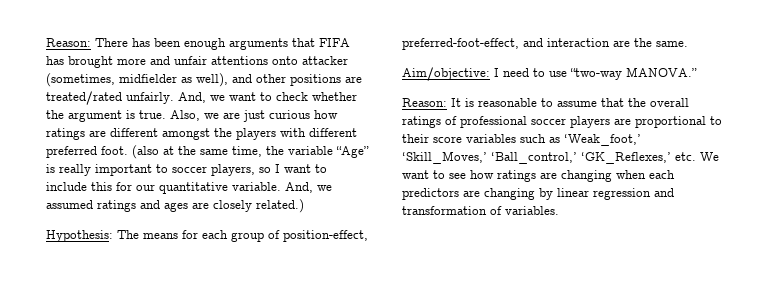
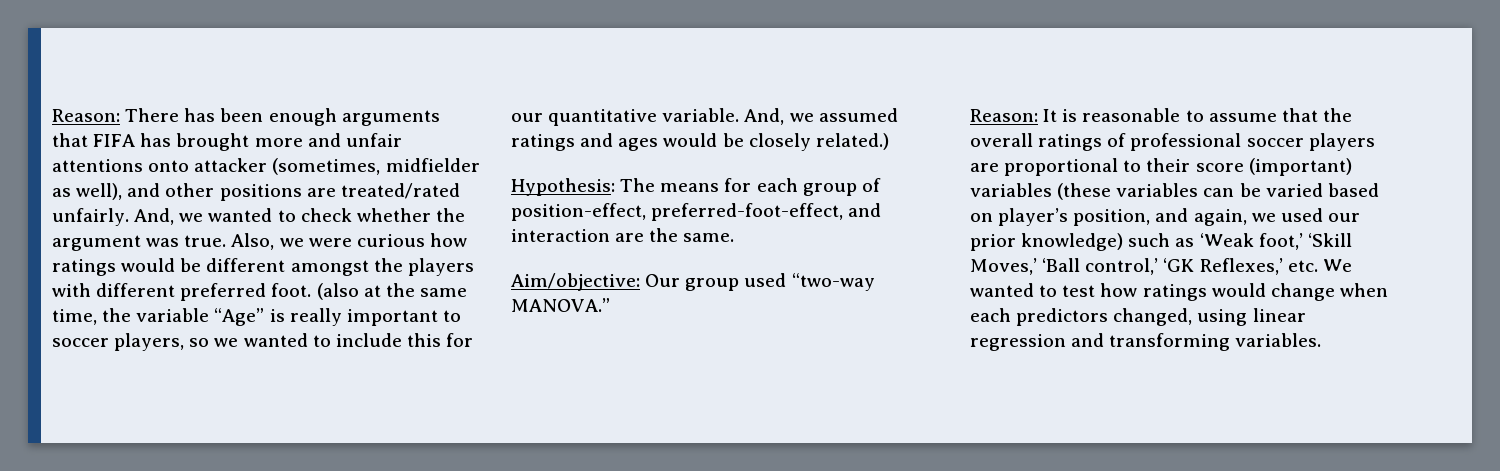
- And, we want to check whether the argument is true.
+ And, we wanted to check whether the argument was true.
- Also, we are just curious how ratings are different amongst the players with different preferred foot.
+ Also, we were curious how ratings would be different amongst the players with different preferred foot.
- (also at the same time, the variable “Age” is really important to soccer players, so I want to include this for our quantitative variable.
+ (also at the same time, the variable “Age” is really important to soccer players, so we wanted to include this for our quantitative variable.
- And, we assumed ratings and ages are closely related.)
+ And, we assumed ratings and ages would be closely related.)
- Aim/objective: I need to use “two-way MANOVA.”
+ Aim/objective: Our group used “two-way MANOVA.”
- Reason: It is reasonable to assume that the overall ratings of professional soccer players are proportional to their score variables such as ‘Weak_foot,’ ‘Skill_Moves,’ ‘Ball_control,’ ‘GK_Reflexes,’ etc. We want to see how ratings are changing when each predictors are changing by linear regression and transformation of variables.
+ Reason: It is reasonable to assume that the overall ratings of professional soccer players are proportional to their score (important) variables (these variables can be varied based on player’s position, and again, we used our prior knowledge) such as ‘Weak foot,’ ‘Skill Moves,’ ‘Ball control,’ ‘GK Reflexes,’ etc. We wanted to test how ratings would change when each predictors changed, using linear regression and transforming variables.

